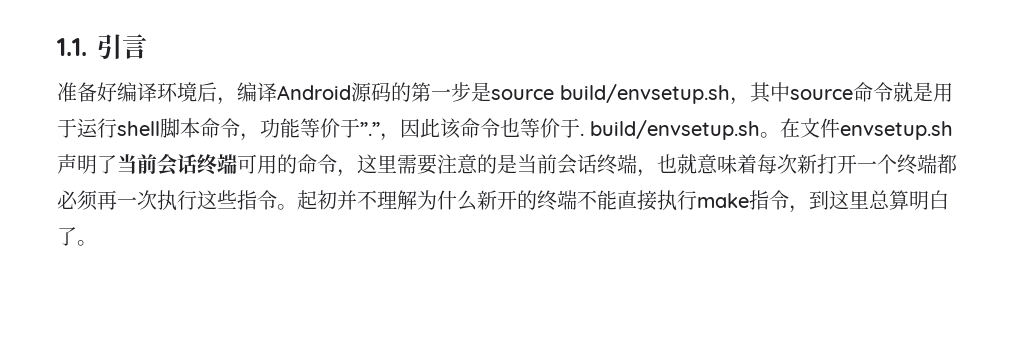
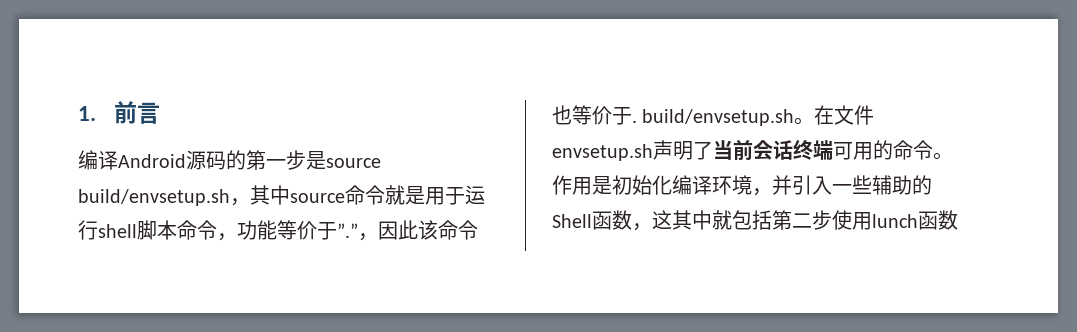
- 1.1.引言
+ 1.前言
- 准备好编译环境后，编译Android源码的第一步是source build/envsetup.sh，其中source命令就是用于运行shell脚本命令，功能等价于”.”
+ 编译Android源码的第一步是source build/envsetup.sh，其中source命令就是用于运行shell脚本命令，功能等价于”.”
- 在文件envsetup.sh声明了当前会话终端可用的命令，这里需要注意的是当前会话终端，也就意味着每次新打开一个终端都必须再一次执行这些指令。起初并不理解为什么新开的终端不能直接执行make指令，到这里总算明白了。
+ 在文件envsetup.sh声明了当前会话终端可用的命令。作用是初始化编译环境，并引入一些辅助的Shell函数，这其中就包括第二步使用lunch函数

